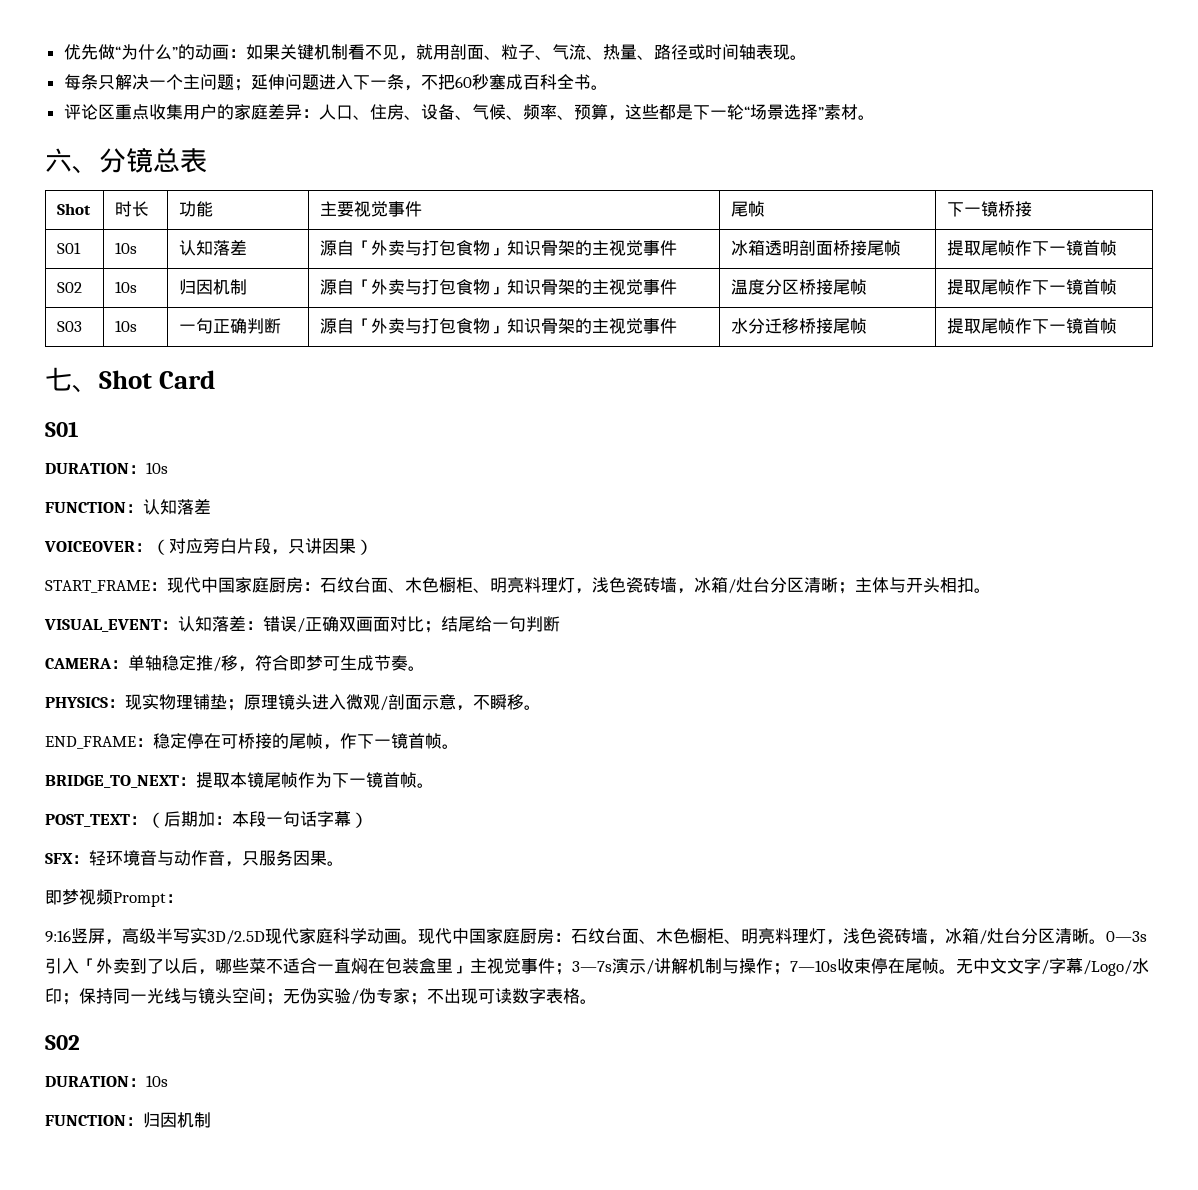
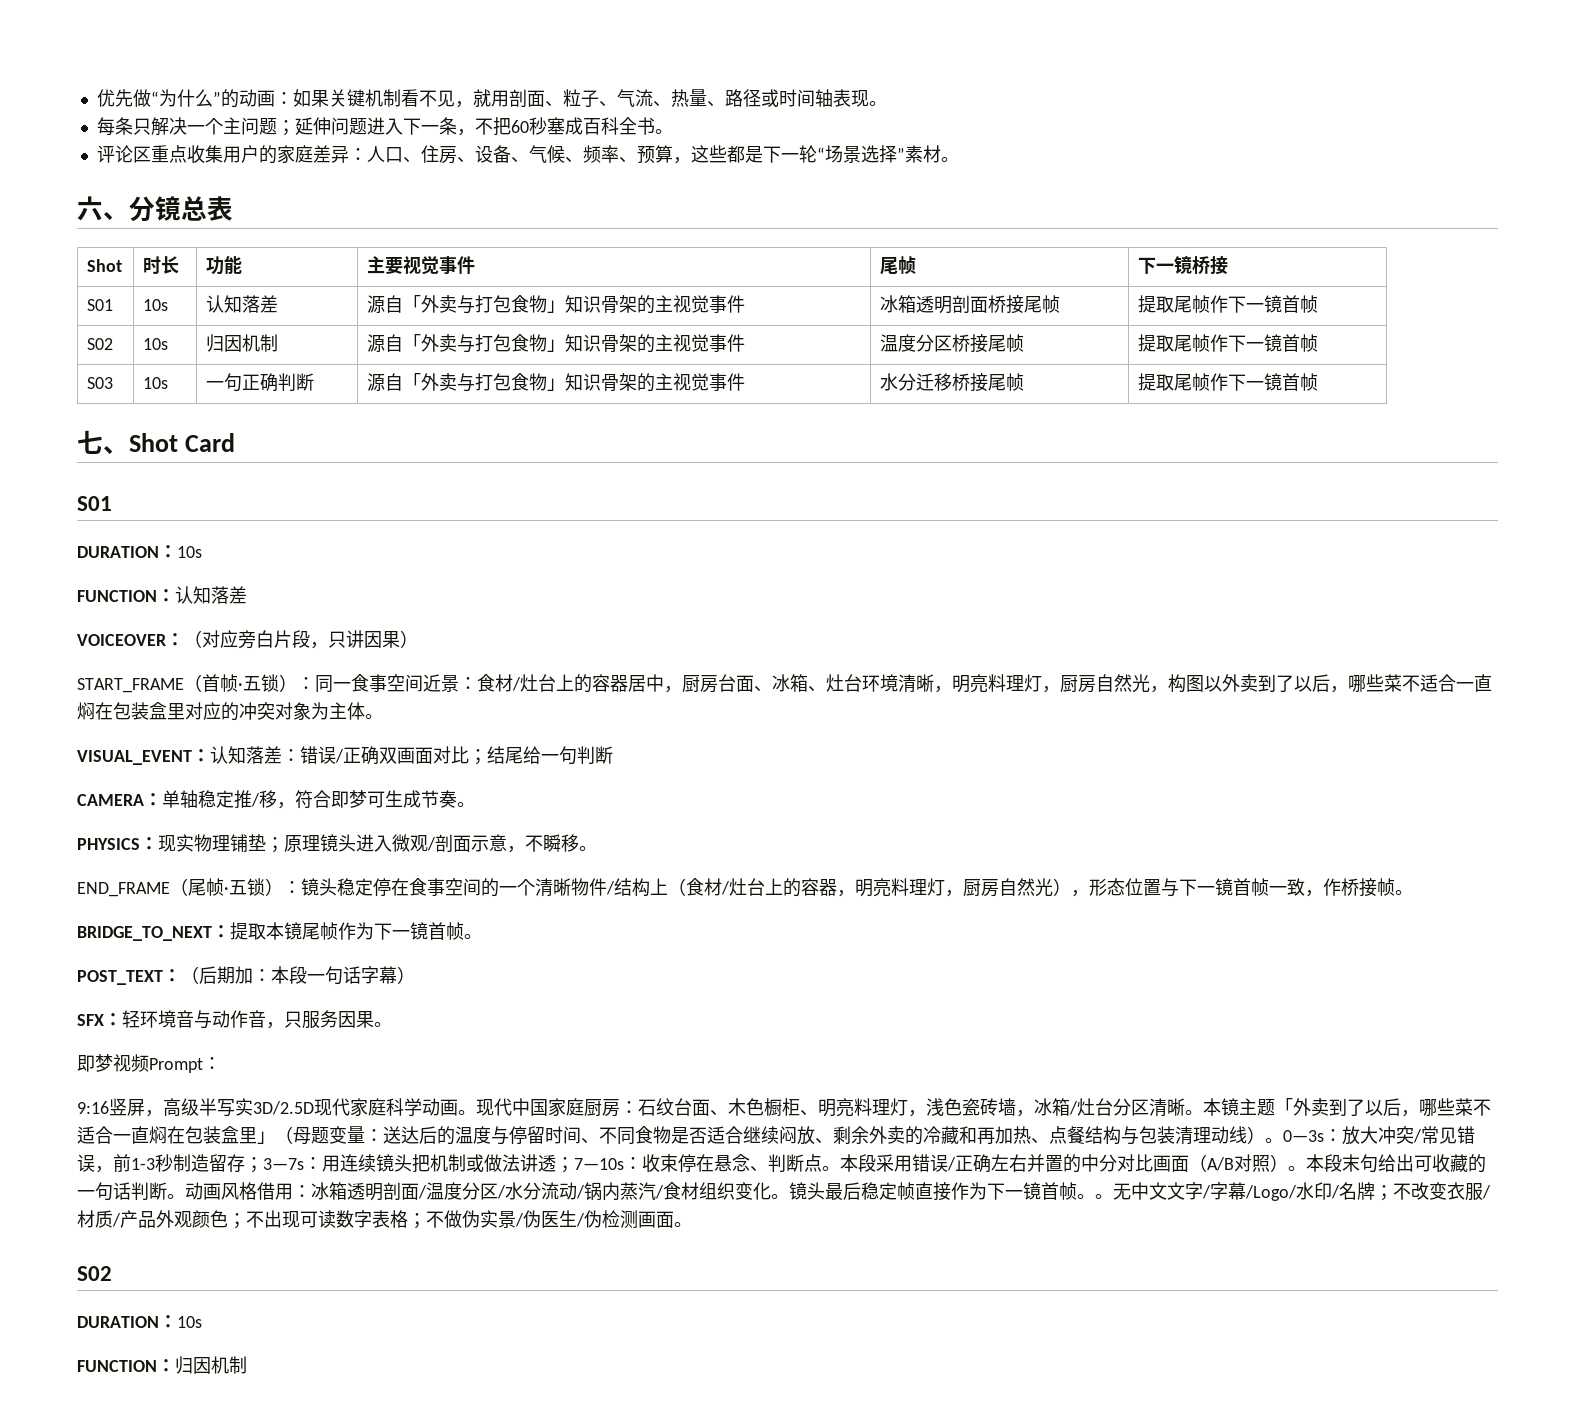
- START_FRAME：现代中国家庭厨房：石纹台面、木色橱柜、明亮料理灯，浅色瓷砖墙，冰箱/灶台分区清晰；主体与开头相扣。
+ START_FRAME（首帧·五锁）：同一食事空间近景：食材/灶台上的容器居中，厨房台面、冰箱、灶台环境清晰，明亮料理灯，厨房自然光，构图以外卖到了以后，哪些菜不适合一直焖在包装盒里对应的冲突对象为主体。
- END_FRAME：稳定停在可桥接的尾帧，作下一镜首帧。
+ END_FRAME（尾帧·五锁）：镜头稳定停在食事空间的一个清晰物件/结构上（食材/灶台上的容器，明亮料理灯，厨房自然光），形态位置与下一镜首帧一致，作桥接帧。
- 0—3s引入「外卖到了以后，哪些菜不适合一直焖在包装盒里」主视觉事件；3—7s演示/讲解机制与操作；7—10s收束停在尾帧。
+ 本镜主题「外卖到了以后，哪些菜不适合一直焖在包装盒里」（母题变量：送达后的温度与停留时间、不同食物是否适合继续闷放、剩余外卖的冷藏和再加热、点餐结构与包装清理动线）。0—3s：放大冲突/常见错误，前1-3秒制造留存；3—7s：用连续镜头把机制或做法讲透；7—10s：收束停在悬念、判断点。本段采用错误/正确左右并置的中分对比画面（A/B对照）。本段末句给出可收藏的一句话判断。动画风格借用：冰箱透明剖面/温度分区/水分流动/锅内蒸汽/食材组织变化。镜头最后稳定帧直接作为下一镜首帧。。
- 无中文文字/字幕/Logo/水印；保持同一光线与镜头空间；无伪实验/伪专家；不出现可读数字表格。
+ 无中文文字/字幕/Logo/水印/名牌；不改变衣服/材质/产品外观颜色；不出现可读数字表格；不做伪实景/伪医生/伪检测画面。

